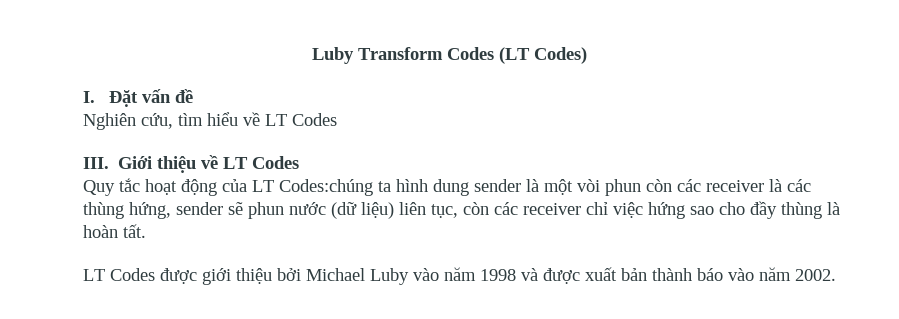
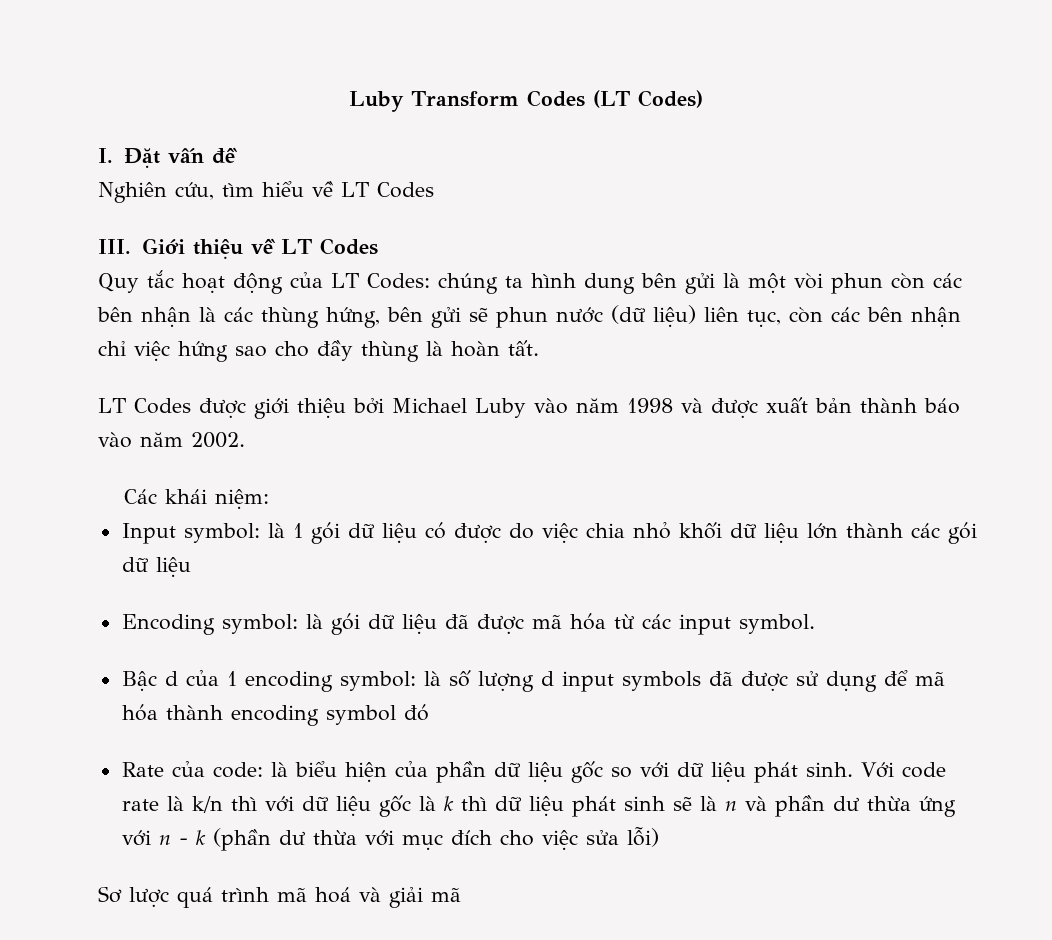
- Quy tắc hoạt động của LT Codes:chúng ta hình dung sender là một vòi phun còn các receiver là các thùng hứng, sender sẽ phun nước (dữ liệu) liên tục, còn các receiver chỉ việc hứng sao cho đầy thùng là hoàn tất.
+ Quy tắc hoạt động của LT Codes: chúng ta hình dung bên gửi là một vòi phun còn các bên nhận là các thùng hứng, bên gửi sẽ phun nước (dữ liệu) liên tục, còn các bên nhận chỉ việc hứng sao cho đầy thùng là hoàn tất.
+ Các khái niệm:
+ Input symbol: là 1 gói dữ liệu có được do việc chia nhỏ khối dữ liệu lớn thành các gói dữ liệu
+ Encoding symbol: là gói dữ liệu đã được mã hóa từ các input symbol.
+ Bậc d của 1 encoding symbol: là số lượng d input symbols đã được sử dụng để mã hóa thành encoding symbol đó
+ Rate của code: là biểu hiện của phần dữ liệu gốc so với dữ liệu phát sinh. Với code rate là k/n thì với dữ liệu gốc là k thì dữ liệu phát sinh sẽ là n và phần dư thừa ứng với n - k (phần dư thừa với mục đích cho việc sửa lỗi)
+ Sơ lược quá trình mã hoá và giải mã

